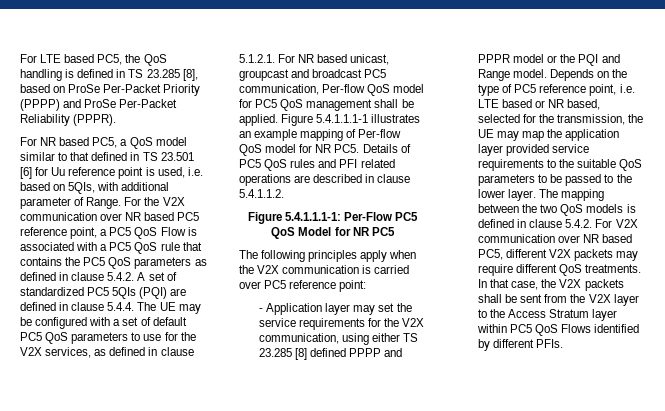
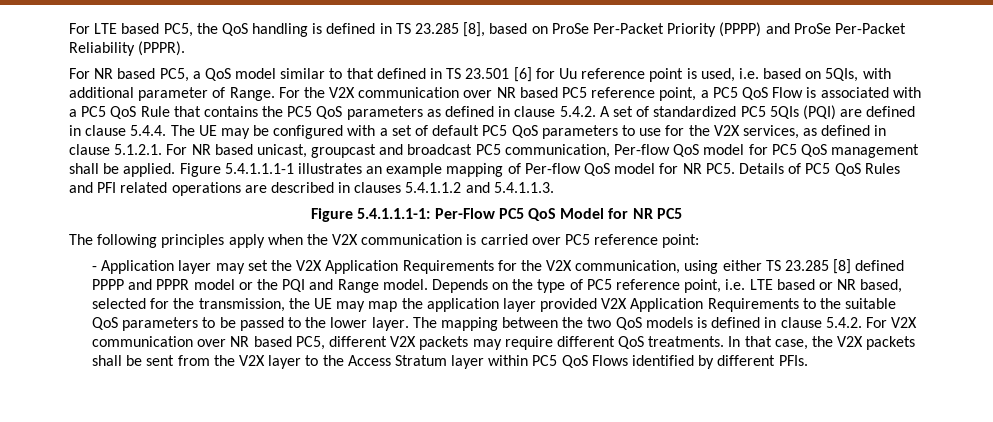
- For the V2X communication over NR based PC5 reference point, a PC5 QoS Flow is associated with a PC5 QoS rule that contains the PC5 QoS parameters as defined in clause 5.4.2. A set of standardized PC5 5QIs (PQI) are defined in clause 5.4.4. The UE may be configured with a set of default PC5 QoS parameters to use for the V2X services, as defined in clause 5.1.2.1. For NR based unicast, groupcast and broadcast PC5 communication, Per-flow QoS model for PC5 QoS management shall be applied.
+ For the V2X communication over NR based PC5 reference point, a PC5 QoS Flow is associated with a PC5 QoS Rule that contains the PC5 QoS parameters as defined in clause 5.4.2. A set of standardized PC5 5QIs (PQI) are defined in clause 5.4.4. The UE may be configured with a set of default PC5 QoS parameters to use for the V2X services, as defined in clause 5.1.2.1. For NR based unicast, groupcast and broadcast PC5 communication, Per-flow QoS model for PC5 QoS management shall be applied.
- Figure 5.4.1.1.1-1 illustrates an example mapping of Per-flow QoS model for NR PC5. Details of PC5 QoS rules and PFI related operations are described in clause 5.4.1.1.2.
+ Figure 5.4.1.1.1-1 illustrates an example mapping of Per-flow QoS model for NR PC5. Details of PC5 QoS Rules and PFI related operations are described in clauses 5.4.1.1.2 and 5.4.1.1.3.
- - Application layer may set the service requirements for the V2X communication, using either TS 23.285 [8] defined PPPP and PPPR model or the PQI and Range model.
+ - Application layer may set the V2X Application Requirements for the V2X communication, using either TS 23.285 [8] defined PPPP and PPPR model or the PQI and Range model.
- Depends on the type of PC5 reference point, i.e. LTE based or NR based, selected for the transmission, the UE may map the application layer provided service requirements to the suitable QoS parameters to be passed to the lower layer.
+ Depends on the type of PC5 reference point, i.e. LTE based or NR based, selected for the transmission, the UE may map the application layer provided V2X Application Requirements to the suitable QoS parameters to be passed to the lower layer.

